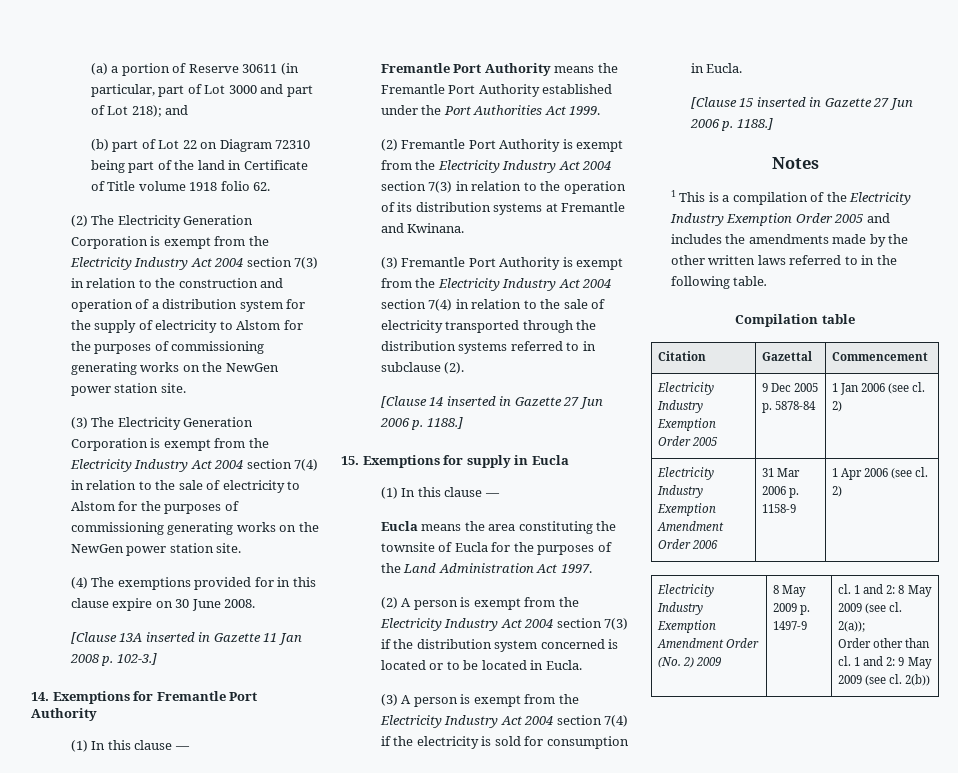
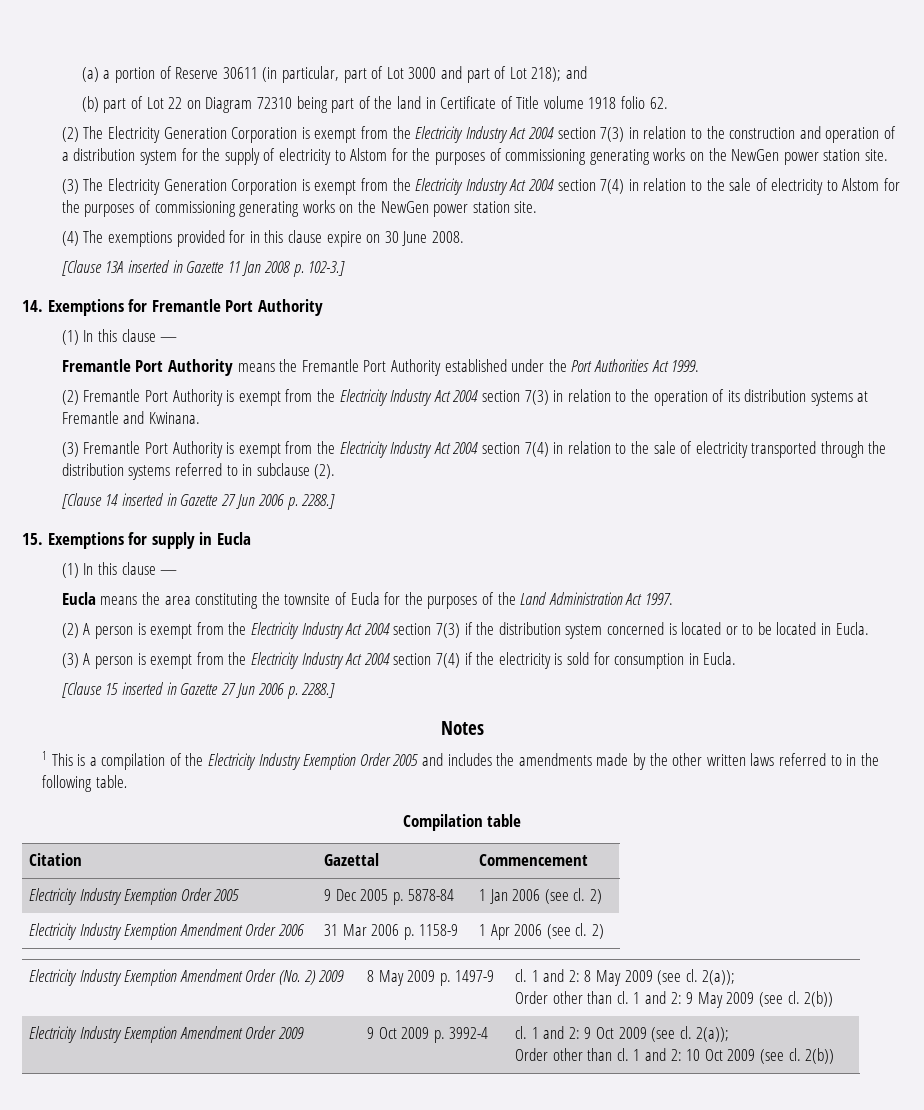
- [Clause 14 inserted in Gazette 27 Jun 2006 p. 1188.]
+ [Clause 14 inserted in Gazette 27 Jun 2006 p. 2288.]
- [Clause 15 inserted in Gazette 27 Jun 2006 p. 1188.]
+ [Clause 15 inserted in Gazette 27 Jun 2006 p. 2288.]
+ Electricity Industry Exemption Amendment Order 2009 | 9 Oct 2009 p. 3992-4 | cl. 1 and 2: 9 Oct 2009 (see cl. 2(a));
+ Order other than cl. 1 and 2: 10 Oct 2009 (see cl. 2(b))

